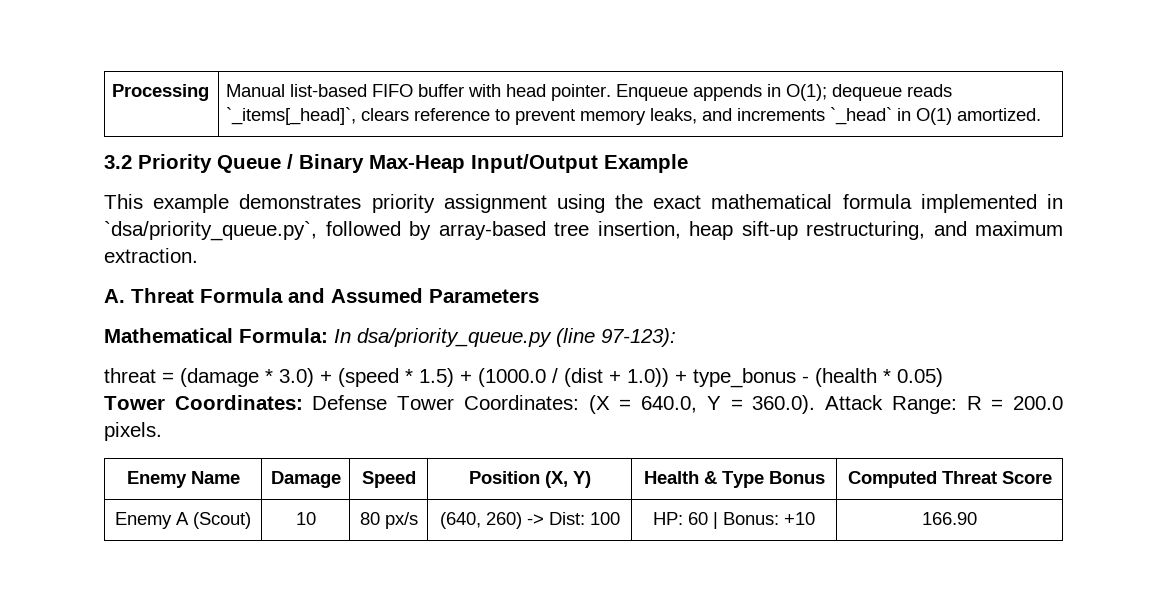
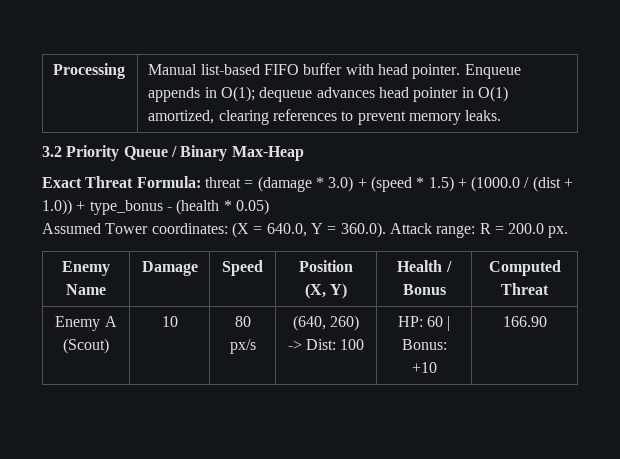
- Processing | Manual list-based FIFO buffer with head pointer. Enqueue appends in O(1); dequeue reads `_items[_head]`, clears reference to prevent memory leaks, and increments `_head` in O(1) amortized.
+ Processing | Manual list-based FIFO buffer with head pointer. Enqueue appends in O(1); dequeue advances head pointer in O(1) amortized, clearing references to prevent memory leaks.
- 3.2 Priority Queue / Binary Max-Heap Input/Output Example
- This example demonstrates priority assignment using the exact mathematical formula implemented in `dsa/priority_queue.py`, followed by array-based tree insertion, heap sift-up restructuring, and maximum extraction.
- A. Threat Formula and Assumed Parameters
- Mathematical Formula: In dsa/priority_queue.py (line 97-123):
- threat = (damage * 3.0) + (speed * 1.5) + (1000.0 / (dist + 1.0)) + type_bonus - (health * 0.05)
+ 3.2 Priority Queue / Binary Max-Heap
+ Exact Threat Formula: threat = (damage * 3.0) + (speed * 1.5) + (1000.0 / (dist + 1.0)) + type_bonus - (health * 0.05)
- Tower Coordinates: Defense Tower Coordinates: (X = 640.0, Y = 360.0). Attack Range: R = 200.0 pixels.
+ Assumed Tower coordinates: (X = 640.0, Y = 360.0). Attack range: R = 200.0 px.
- Enemy Name | Damage | Speed | Position (X, Y) | Health & Type Bonus | Computed Threat Score
+ Enemy Name | Damage | Speed | Position (X, Y) | Health / Bonus | Computed Threat

